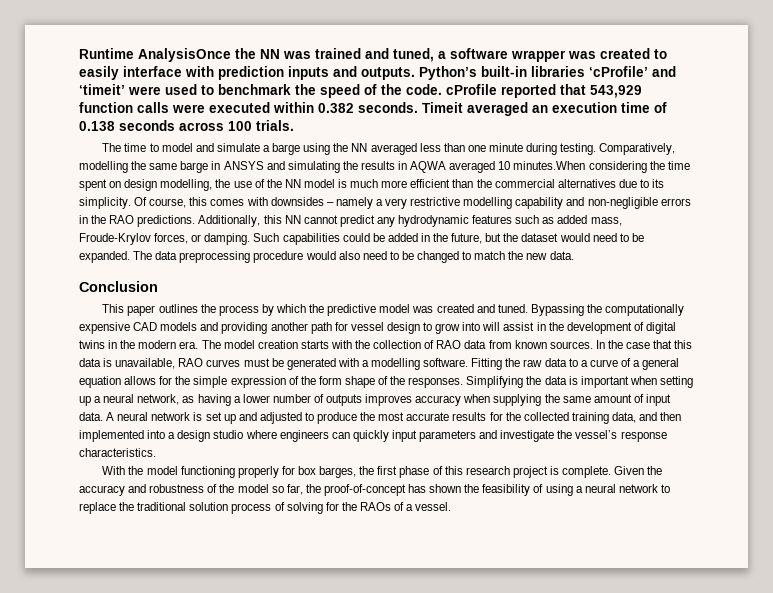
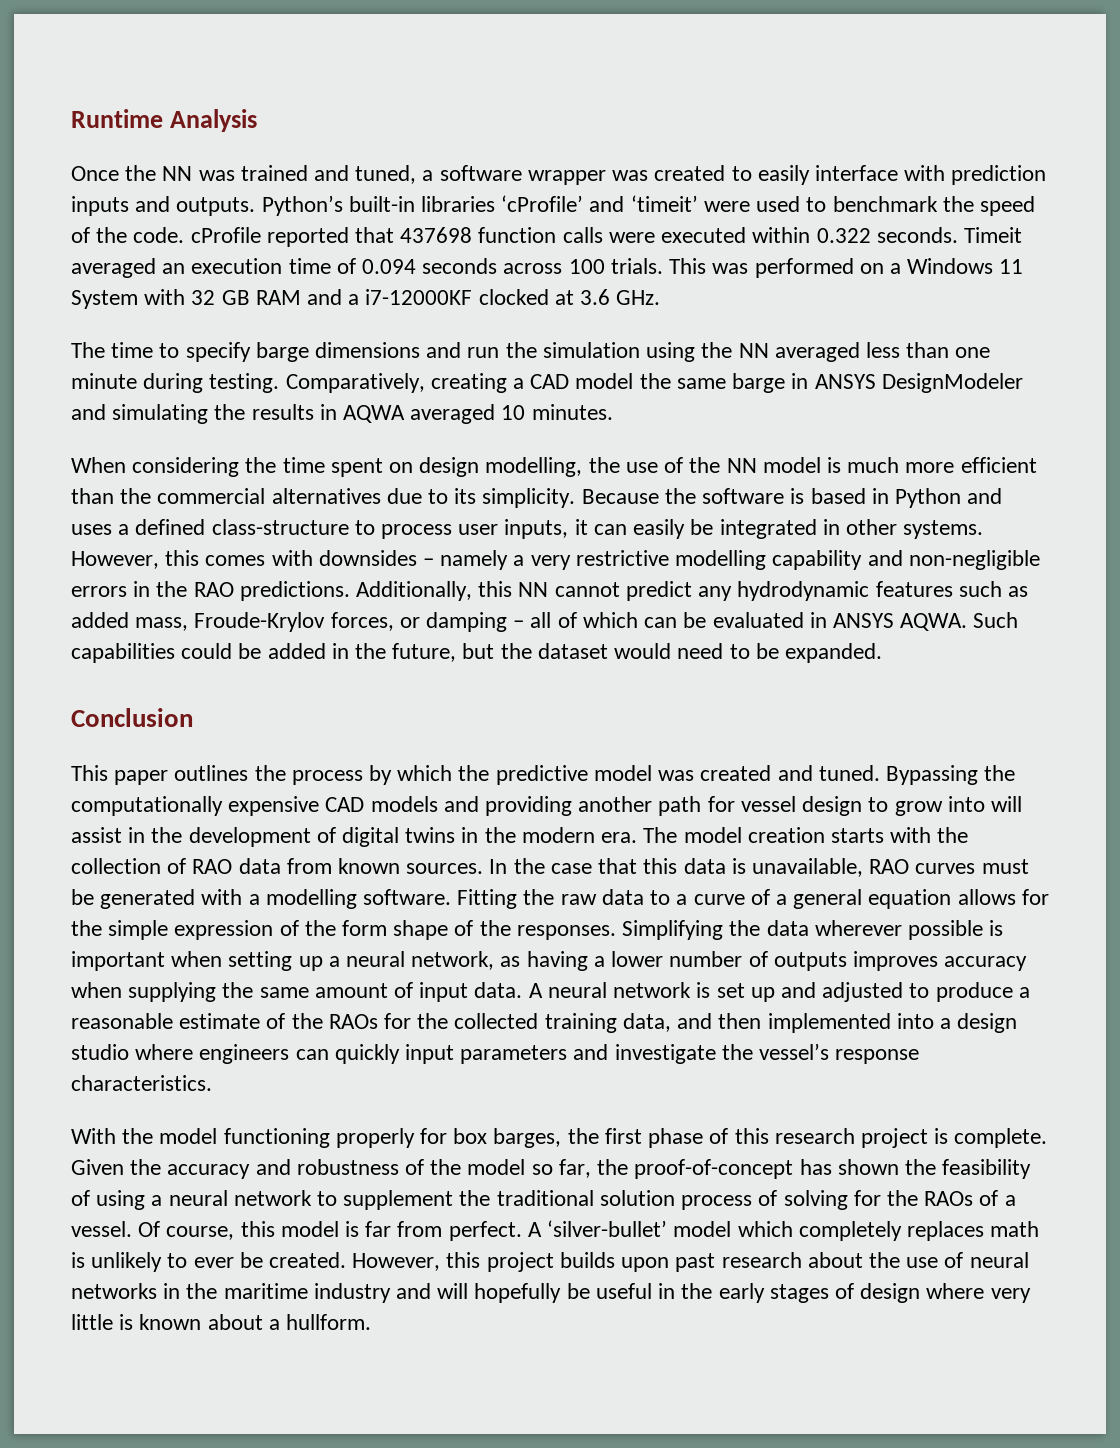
- Runtime AnalysisOnce the NN was trained and tuned, a software wrapper was created to easily interface with prediction inputs and outputs.
+ Runtime Analysis
+ Once the NN was trained and tuned, a software wrapper was created to easily interface with prediction inputs and outputs.
- Python’s built-in libraries ‘cProfile’ and ‘timeit’ were used to benchmark the speed of the code. cProfile reported that 543,929 function calls were executed within 0.382 seconds.
+ Python’s built-in libraries ‘cProfile’ and ‘timeit’ were used to benchmark the speed of the code. cProfile reported that 437698 function calls were executed within 0.322 seconds.
- Timeit averaged an execution time of 0.138 seconds across 100 trials.
- The time to model and simulate a barge using the NN averaged less than one minute during testing.
+ Timeit averaged an execution time of 0.094 seconds across 100 trials. This was performed on a Windows 11 System with 32 GB RAM and a i7-12000KF clocked at 3.6 GHz.
+ The time to specify barge dimensions and run the simulation using the NN averaged less than one minute during testing.
- Comparatively, modelling the same barge in ANSYS and simulating the results in AQWA averaged 10 minutes.When considering the time spent on design modelling, the use of the NN model is much more efficient than the commercial alternatives due to its simplicity.
+ Comparatively, creating a CAD model the same barge in ANSYS DesignModeler and simulating the results in AQWA averaged 10 minutes.
+ When considering the time spent on design modelling, the use of the NN model is much more efficient than the commercial alternatives due to its simplicity.
- Of course, this comes with downsides – namely a very restrictive modelling capability and non-negligible errors in the RAO predictions.
+ Because the software is based in Python and uses a defined class-structure to process user inputs, it can easily be integrated in other systems. However, this comes with downsides – namely a very restrictive modelling capability and non-negligible errors in the RAO predictions.
- Additionally, this NN cannot predict any hydrodynamic features such as added mass, Froude-Krylov forces, or damping.
+ Additionally, this NN cannot predict any hydrodynamic features such as added mass, Froude-Krylov forces, or damping – all of which can be evaluated in ANSYS AQWA.
- The data preprocessing procedure would also need to be changed to match the new data.
- Simplifying the data is important when setting up a neural network, as having a lower number of outputs improves accuracy when supplying the same amount of input data.
+ Simplifying the data wherever possible is important when setting up a neural network, as having a lower number of outputs improves accuracy when supplying the same amount of input data.
- A neural network is set up and adjusted to produce the most accurate results for the collected training data, and then implemented into a design studio where engineers can quickly input parameters and investigate the vessel’s response characteristics.
+ A neural network is set up and adjusted to produce a reasonable estimate of the RAOs for the collected training data, and then implemented into a design studio where engineers can quickly input parameters and investigate the vessel’s response characteristics.
- Given the accuracy and robustness of the model so far, the proof-of-concept has shown the feasibility of using a neural network to replace the traditional solution process of solving for the RAOs of a vessel.
+ Given the accuracy and robustness of the model so far, the proof-of-concept has shown the feasibility of using a neural network to supplement the traditional solution process of solving for the RAOs of a vessel.
+ Of course, this model is far from perfect. A ‘silver-bullet’ model which completely replaces math is unlikely to ever be created. However, this project builds upon past research about the use of neural networks in the maritime industry and will hopefully be useful in the early stages of design where very little is known about a hullform.

